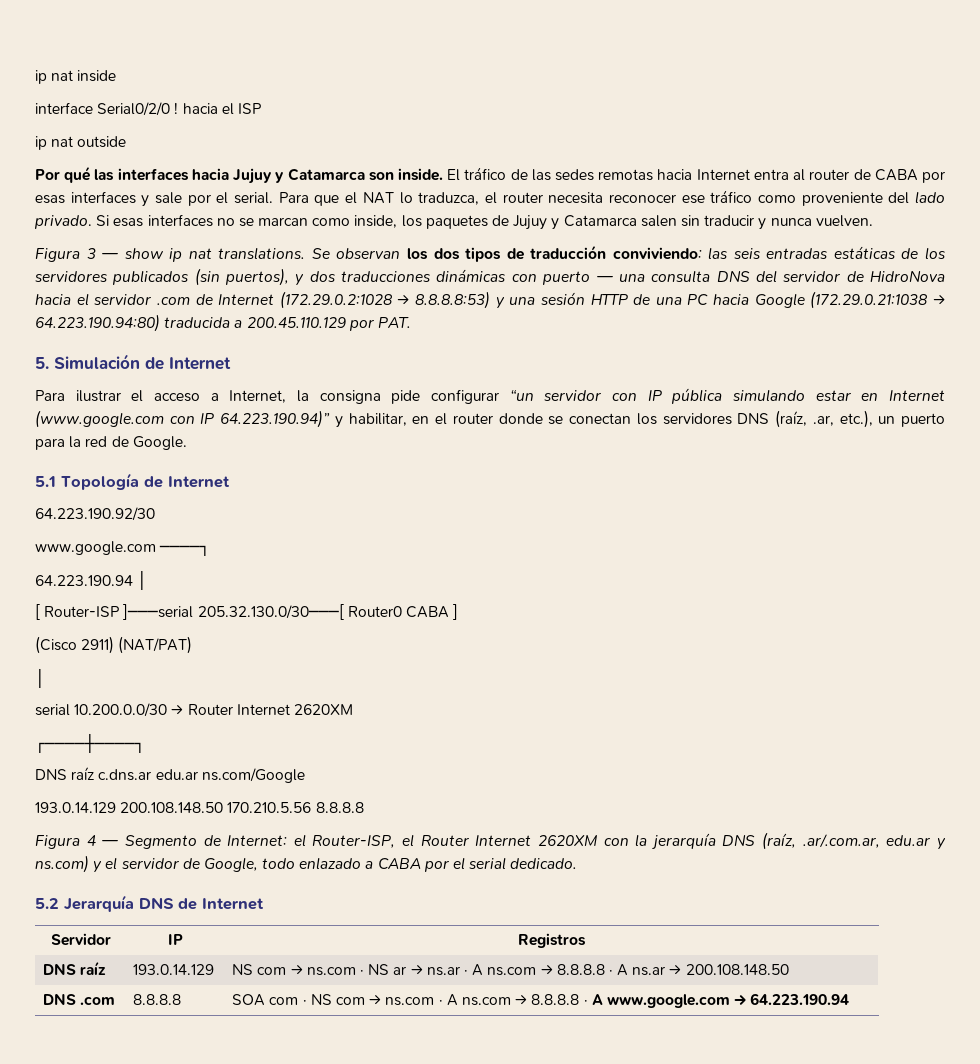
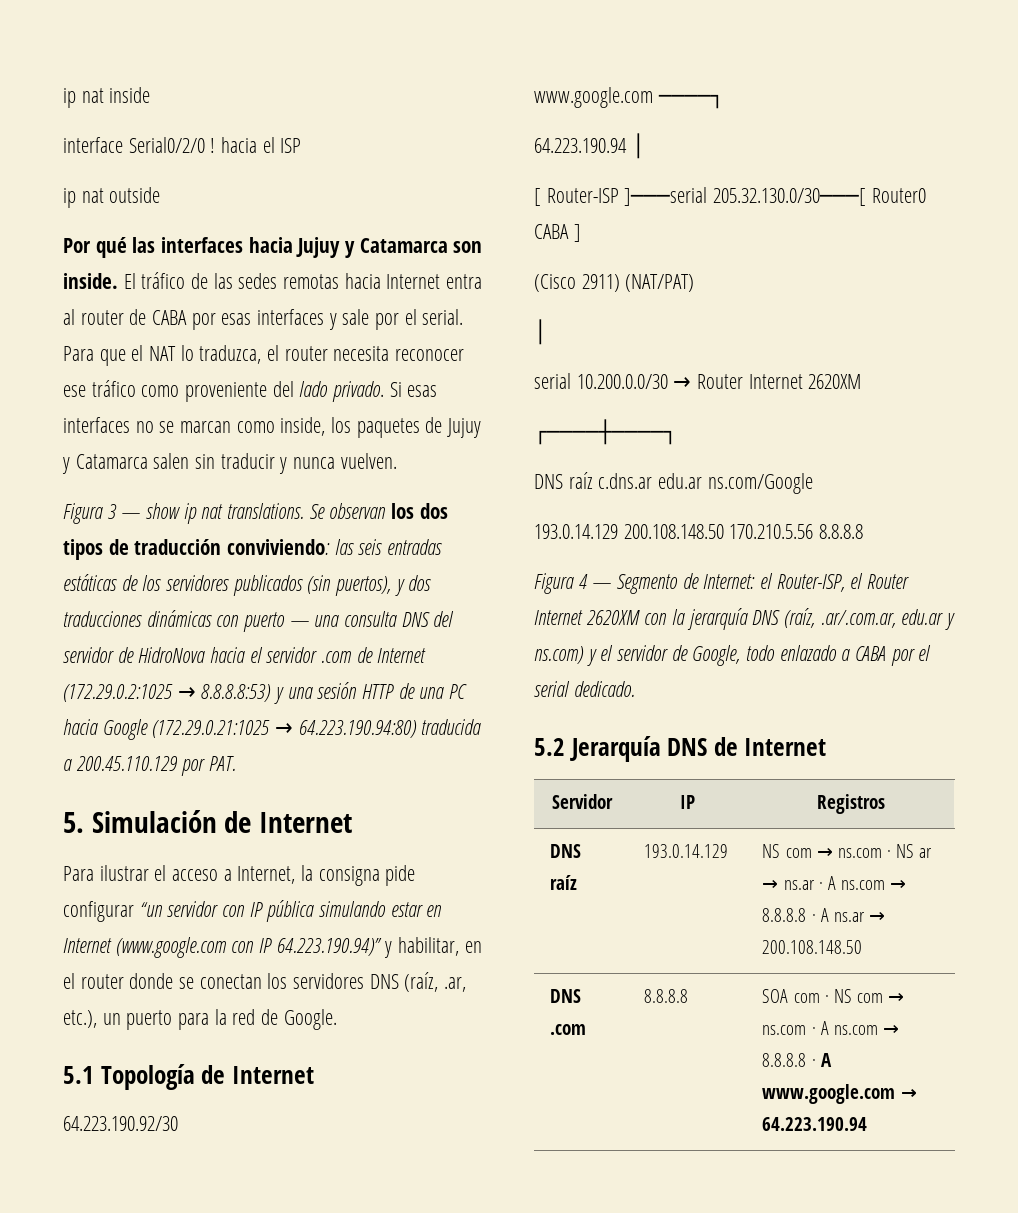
- Se observan los dos tipos de traducción conviviendo: las seis entradas estáticas de los servidores publicados (sin puertos), y dos traducciones dinámicas con puerto — una consulta DNS del servidor de HidroNova hacia el servidor .com de Internet (172.29.0.2:1028 → 8.8.8.8:53) y una sesión HTTP de una PC hacia Google (172.29.0.21:1038 → 64.223.190.94:80) traducida a 200.45.110.129 por PAT.
+ Se observan los dos tipos de traducción conviviendo: las seis entradas estáticas de los servidores publicados (sin puertos), y dos traducciones dinámicas con puerto — una consulta DNS del servidor de HidroNova hacia el servidor .com de Internet (172.29.0.2:1025 → 8.8.8.8:53) y una sesión HTTP de una PC hacia Google (172.29.0.21:1025 → 64.223.190.94:80) traducida a 200.45.110.129 por PAT.

